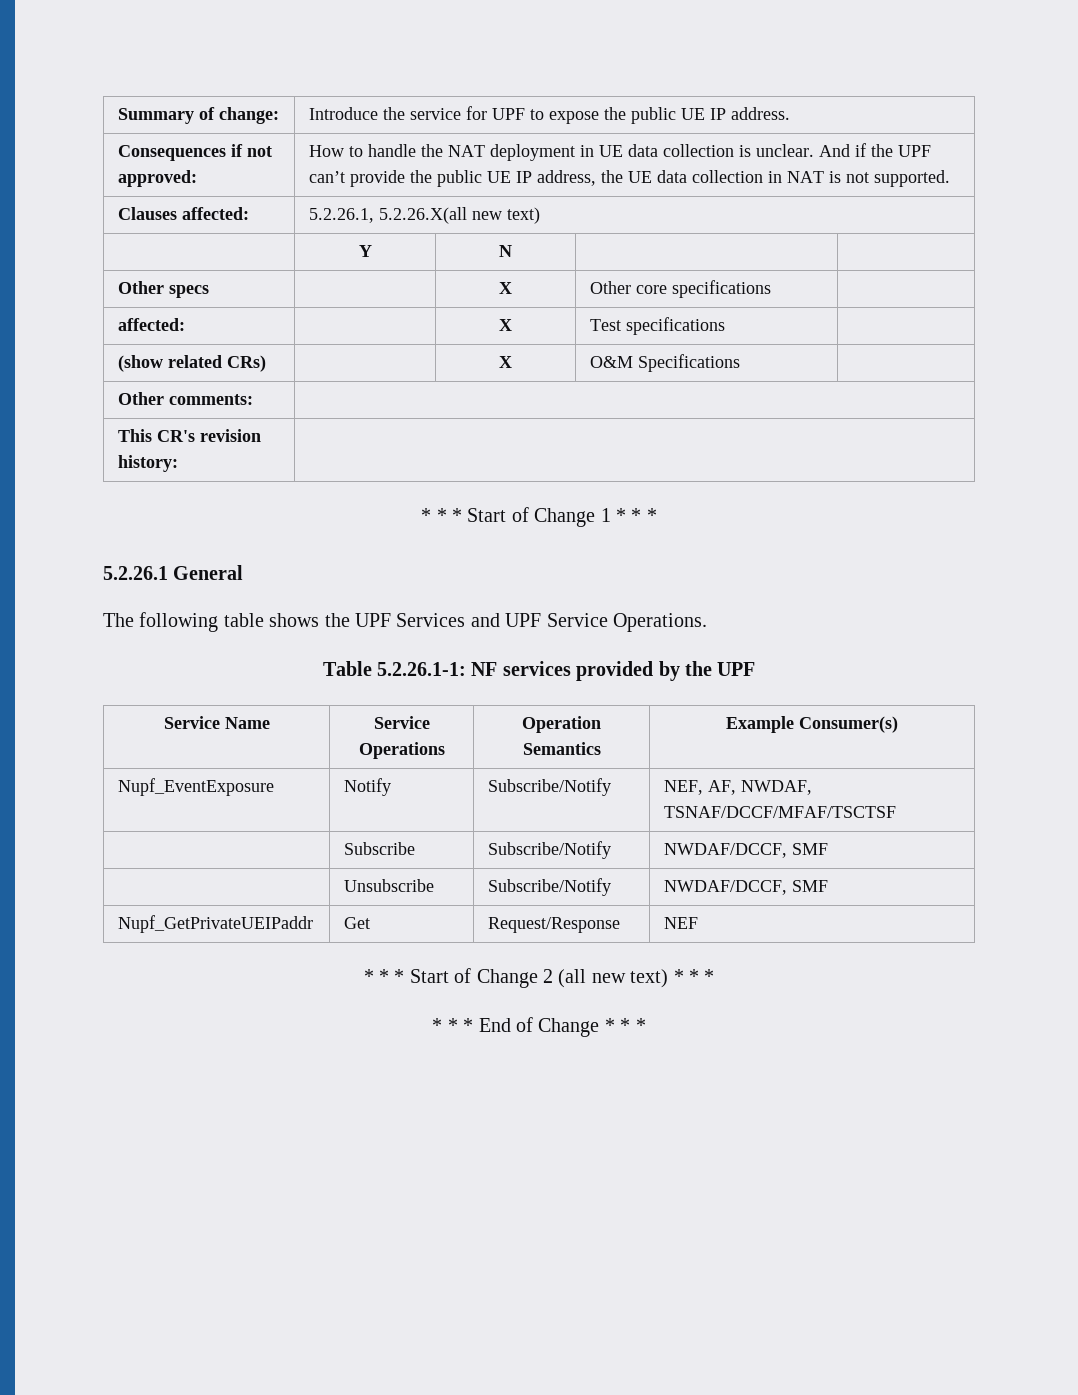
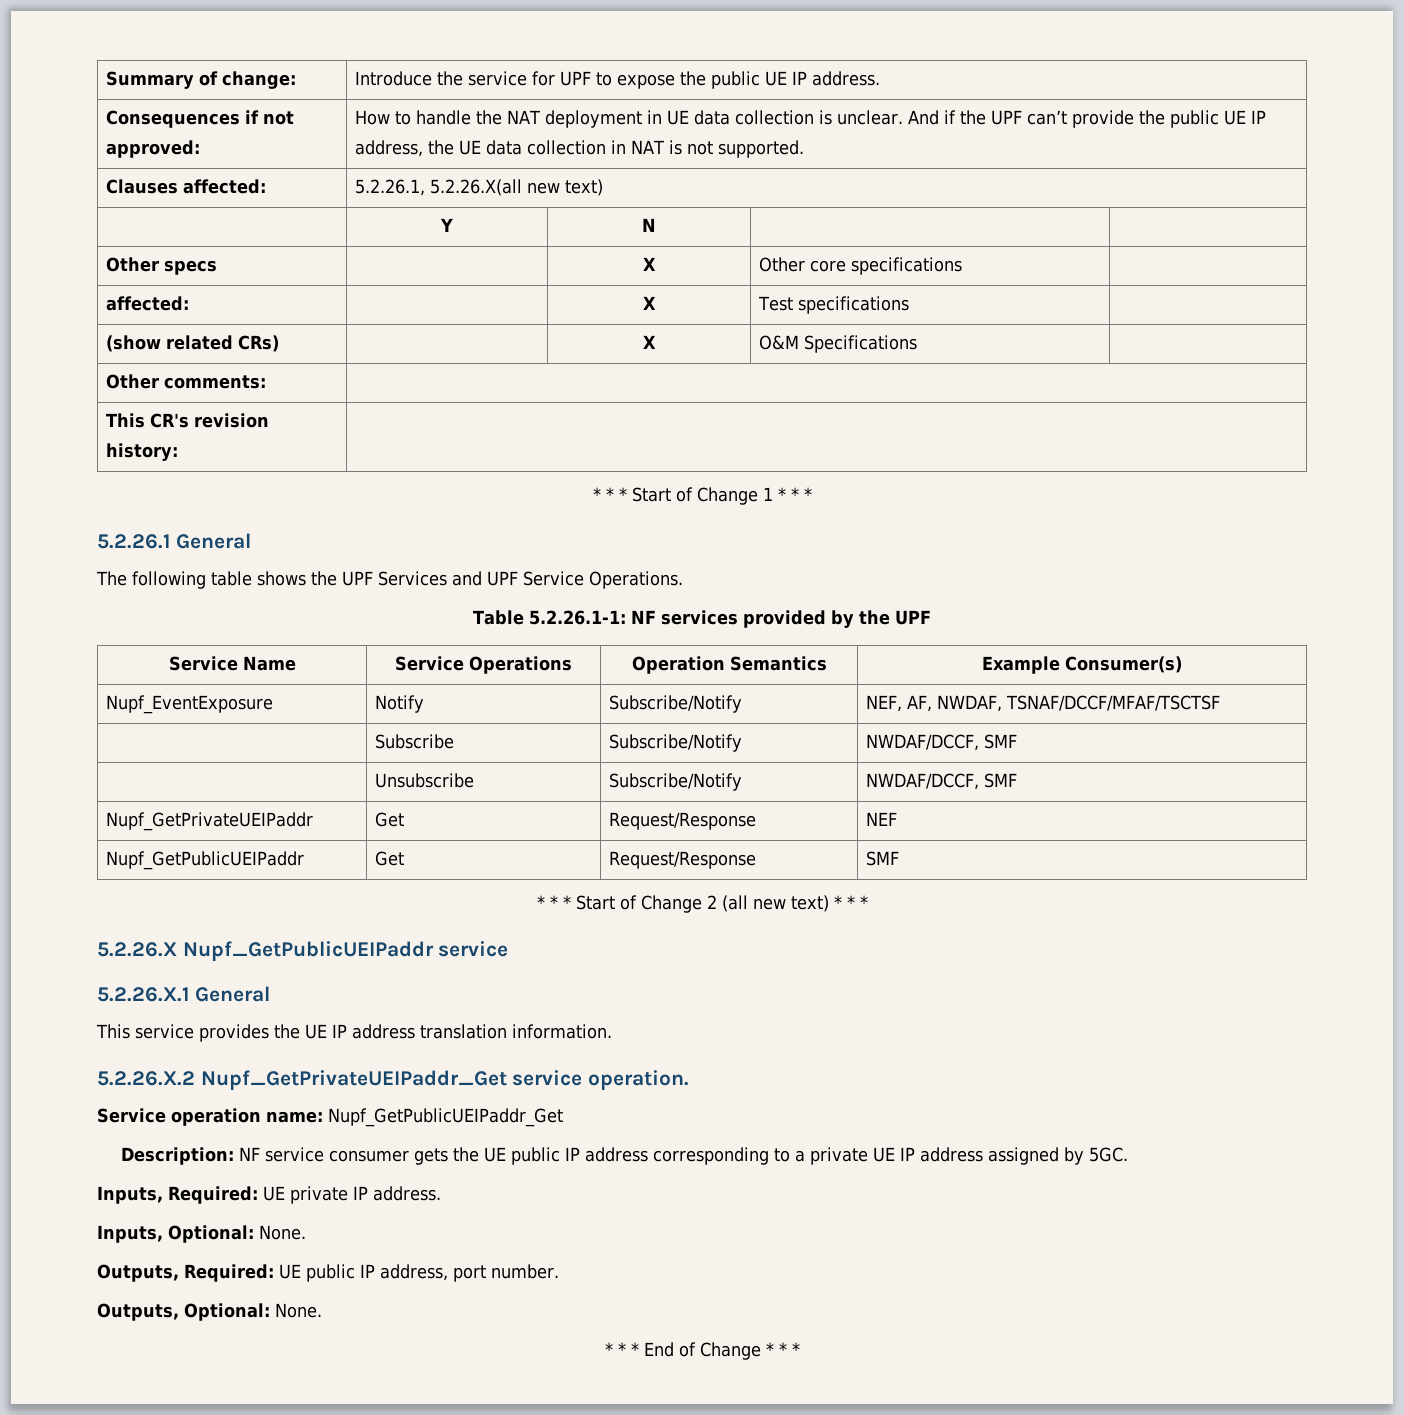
+ Nupf_GetPublicUEIPaddr | Get | Request/Response | SMF
+ 5.2.26.X Nupf_GetPublicUEIPaddr service
+ 5.2.26.X.1 General
+ This service provides the UE IP address translation information.
+ 5.2.26.X.2 Nupf_GetPrivateUEIPaddr_Get service operation.
+ Service operation name: Nupf_GetPublicUEIPaddr_Get
+ Description: NF service consumer gets the UE public IP address corresponding to a private UE IP address assigned by 5GC.
+ Inputs, Required: UE private IP address.
+ Inputs, Optional: None.
+ Outputs, Required: UE public IP address, port number.
+ Outputs, Optional: None.

